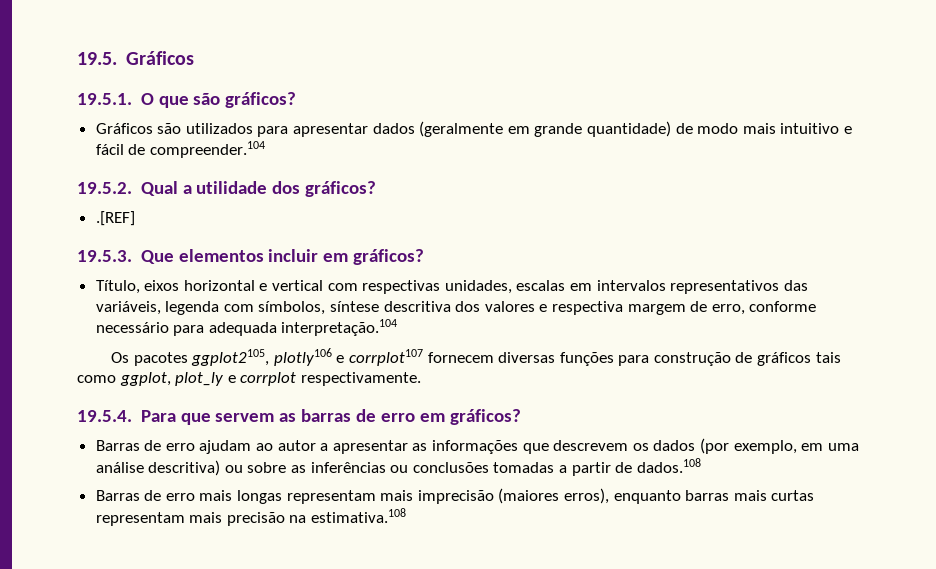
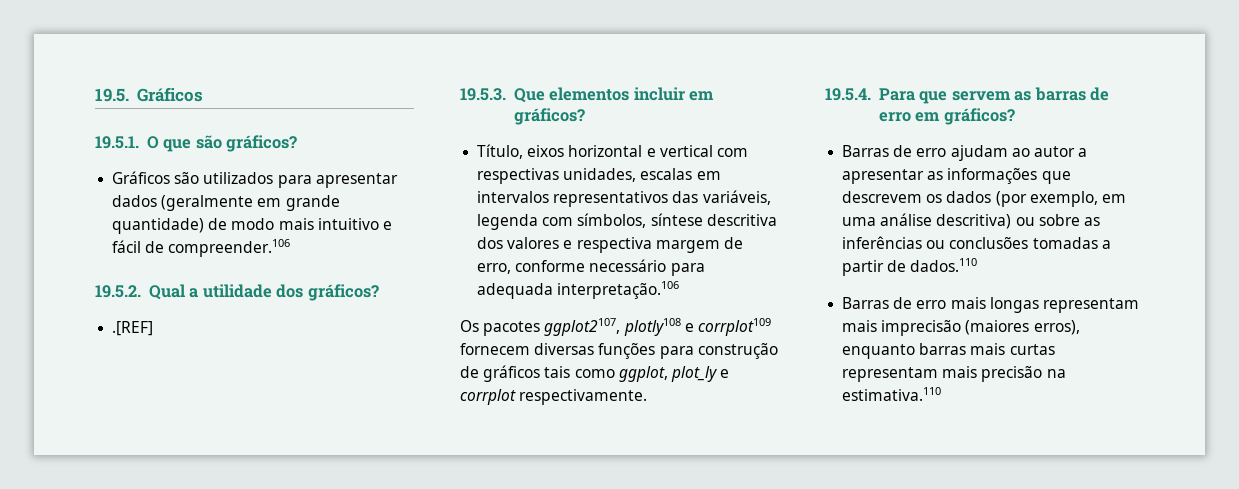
- Gráficos são utilizados para apresentar dados (geralmente em grande quantidade) de modo mais intuitivo e fácil de compreender.104
+ Gráficos são utilizados para apresentar dados (geralmente em grande quantidade) de modo mais intuitivo e fácil de compreender.106
- Título, eixos horizontal e vertical com respectivas unidades, escalas em intervalos representativos das variáveis, legenda com símbolos, síntese descritiva dos valores e respectiva margem de erro, conforme necessário para adequada interpretação.104
+ Título, eixos horizontal e vertical com respectivas unidades, escalas em intervalos representativos das variáveis, legenda com símbolos, síntese descritiva dos valores e respectiva margem de erro, conforme necessário para adequada interpretação.106
- Os pacotes ggplot2105, plotly106 e corrplot107 fornecem diversas funções para construção de gráficos tais como ggplot, plot_ly e corrplot respectivamente.
+ Os pacotes ggplot2107, plotly108 e corrplot109 fornecem diversas funções para construção de gráficos tais como ggplot, plot_ly e corrplot respectivamente.
- Barras de erro ajudam ao autor a apresentar as informações que descrevem os dados (por exemplo, em uma análise descritiva) ou sobre as inferências ou conclusões tomadas a partir de dados.108
+ Barras de erro ajudam ao autor a apresentar as informações que descrevem os dados (por exemplo, em uma análise descritiva) ou sobre as inferências ou conclusões tomadas a partir de dados.110
- Barras de erro mais longas representam mais imprecisão (maiores erros), enquanto barras mais curtas representam mais precisão na estimativa.108
+ Barras de erro mais longas representam mais imprecisão (maiores erros), enquanto barras mais curtas representam mais precisão na estimativa.110

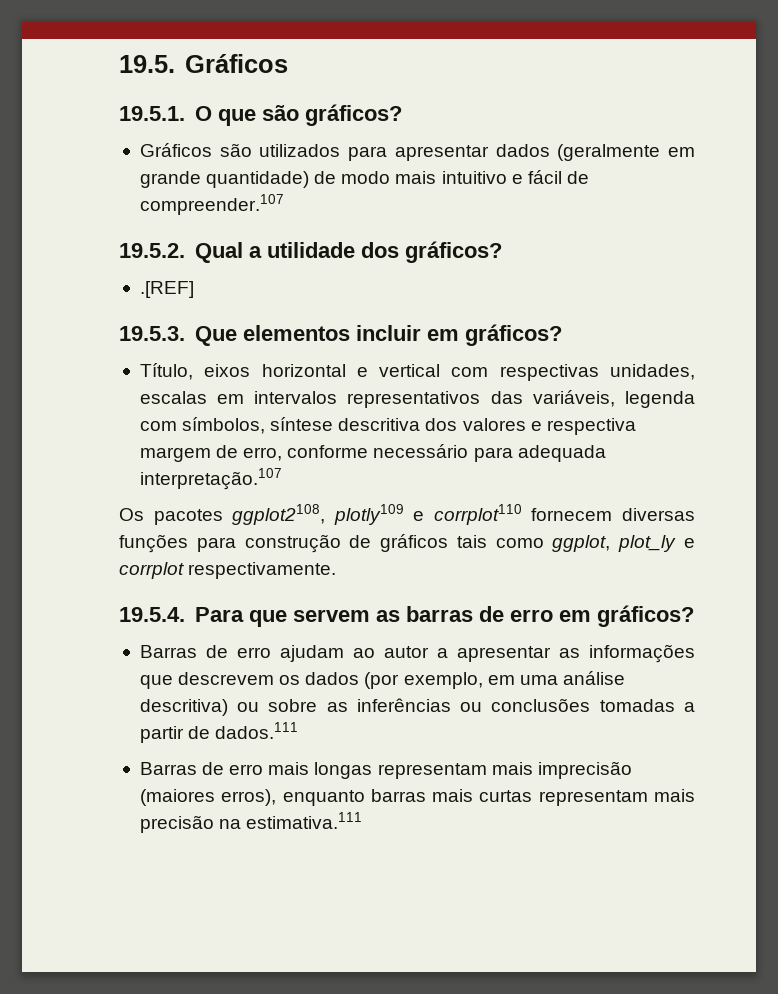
- Gráficos são utilizados para apresentar dados (geralmente em grande quantidade) de modo mais intuitivo e fácil de compreender.106
+ Gráficos são utilizados para apresentar dados (geralmente em grande quantidade) de modo mais intuitivo e fácil de compreender.107
- Título, eixos horizontal e vertical com respectivas unidades, escalas em intervalos representativos das variáveis, legenda com símbolos, síntese descritiva dos valores e respectiva margem de erro, conforme necessário para adequada interpretação.106
+ Título, eixos horizontal e vertical com respectivas unidades, escalas em intervalos representativos das variáveis, legenda com símbolos, síntese descritiva dos valores e respectiva margem de erro, conforme necessário para adequada interpretação.107
- Os pacotes ggplot2107, plotly108 e corrplot109 fornecem diversas funções para construção de gráficos tais como ggplot, plot_ly e corrplot respectivamente.
+ Os pacotes ggplot2108, plotly109 e corrplot110 fornecem diversas funções para construção de gráficos tais como ggplot, plot_ly e corrplot respectivamente.
- Barras de erro ajudam ao autor a apresentar as informações que descrevem os dados (por exemplo, em uma análise descritiva) ou sobre as inferências ou conclusões tomadas a partir de dados.110
+ Barras de erro ajudam ao autor a apresentar as informações que descrevem os dados (por exemplo, em uma análise descritiva) ou sobre as inferências ou conclusões tomadas a partir de dados.111
- Barras de erro mais longas representam mais imprecisão (maiores erros), enquanto barras mais curtas representam mais precisão na estimativa.110
+ Barras de erro mais longas representam mais imprecisão (maiores erros), enquanto barras mais curtas representam mais precisão na estimativa.111

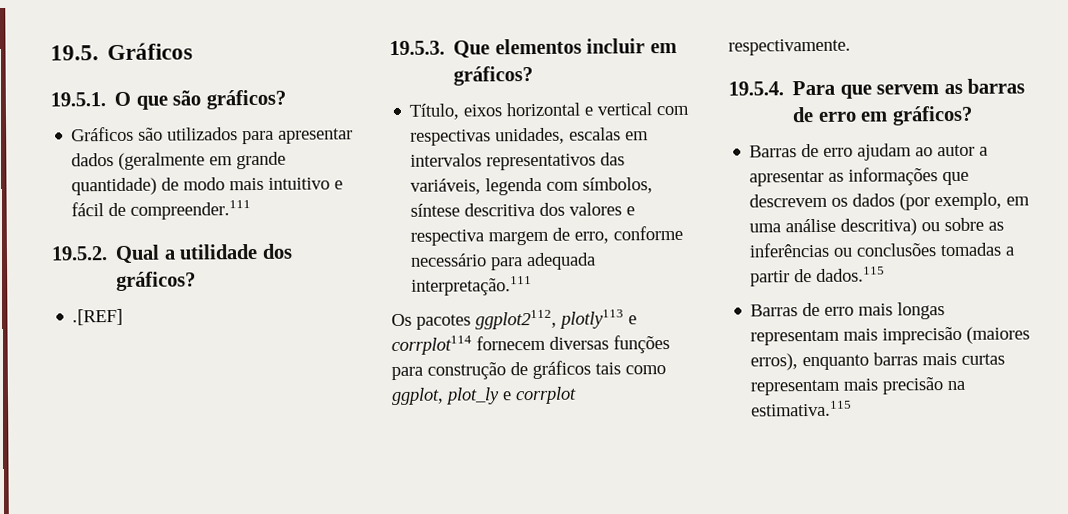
- Gráficos são utilizados para apresentar dados (geralmente em grande quantidade) de modo mais intuitivo e fácil de compreender.107
+ Gráficos são utilizados para apresentar dados (geralmente em grande quantidade) de modo mais intuitivo e fácil de compreender.111
- Título, eixos horizontal e vertical com respectivas unidades, escalas em intervalos representativos das variáveis, legenda com símbolos, síntese descritiva dos valores e respectiva margem de erro, conforme necessário para adequada interpretação.107
+ Título, eixos horizontal e vertical com respectivas unidades, escalas em intervalos representativos das variáveis, legenda com símbolos, síntese descritiva dos valores e respectiva margem de erro, conforme necessário para adequada interpretação.111
- Os pacotes ggplot2108, plotly109 e corrplot110 fornecem diversas funções para construção de gráficos tais como ggplot, plot_ly e corrplot respectivamente.
+ Os pacotes ggplot2112, plotly113 e corrplot114 fornecem diversas funções para construção de gráficos tais como ggplot, plot_ly e corrplot respectivamente.
- Barras de erro ajudam ao autor a apresentar as informações que descrevem os dados (por exemplo, em uma análise descritiva) ou sobre as inferências ou conclusões tomadas a partir de dados.111
+ Barras de erro ajudam ao autor a apresentar as informações que descrevem os dados (por exemplo, em uma análise descritiva) ou sobre as inferências ou conclusões tomadas a partir de dados.115
- Barras de erro mais longas representam mais imprecisão (maiores erros), enquanto barras mais curtas representam mais precisão na estimativa.111
+ Barras de erro mais longas representam mais imprecisão (maiores erros), enquanto barras mais curtas representam mais precisão na estimativa.115

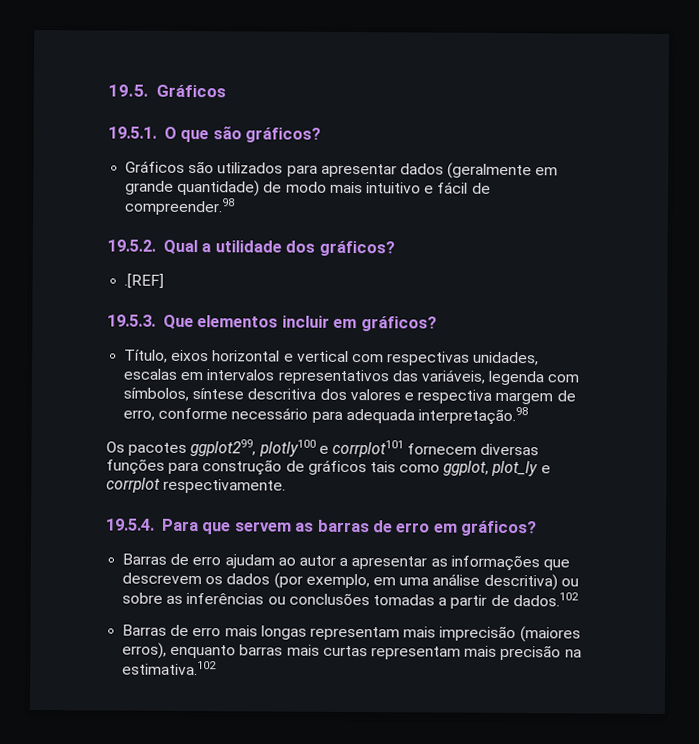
- Gráficos são utilizados para apresentar dados (geralmente em grande quantidade) de modo mais intuitivo e fácil de compreender.111
+ Gráficos são utilizados para apresentar dados (geralmente em grande quantidade) de modo mais intuitivo e fácil de compreender.98
- Título, eixos horizontal e vertical com respectivas unidades, escalas em intervalos representativos das variáveis, legenda com símbolos, síntese descritiva dos valores e respectiva margem de erro, conforme necessário para adequada interpretação.111
+ Título, eixos horizontal e vertical com respectivas unidades, escalas em intervalos representativos das variáveis, legenda com símbolos, síntese descritiva dos valores e respectiva margem de erro, conforme necessário para adequada interpretação.98
- Os pacotes ggplot2112, plotly113 e corrplot114 fornecem diversas funções para construção de gráficos tais como ggplot, plot_ly e corrplot respectivamente.
+ Os pacotes ggplot299, plotly100 e corrplot101 fornecem diversas funções para construção de gráficos tais como ggplot, plot_ly e corrplot respectivamente.
- Barras de erro ajudam ao autor a apresentar as informações que descrevem os dados (por exemplo, em uma análise descritiva) ou sobre as inferências ou conclusões tomadas a partir de dados.115
+ Barras de erro ajudam ao autor a apresentar as informações que descrevem os dados (por exemplo, em uma análise descritiva) ou sobre as inferências ou conclusões tomadas a partir de dados.102
- Barras de erro mais longas representam mais imprecisão (maiores erros), enquanto barras mais curtas representam mais precisão na estimativa.115
+ Barras de erro mais longas representam mais imprecisão (maiores erros), enquanto barras mais curtas representam mais precisão na estimativa.102

